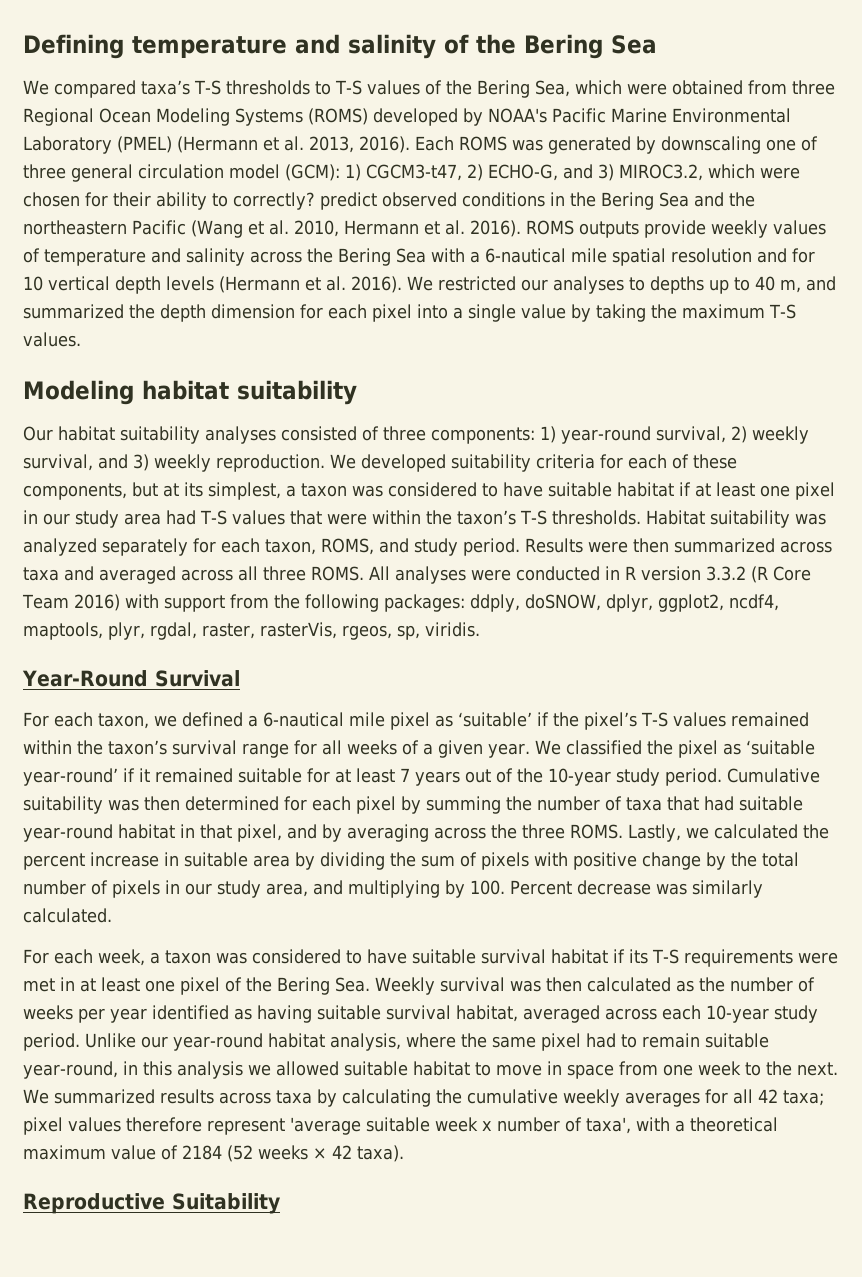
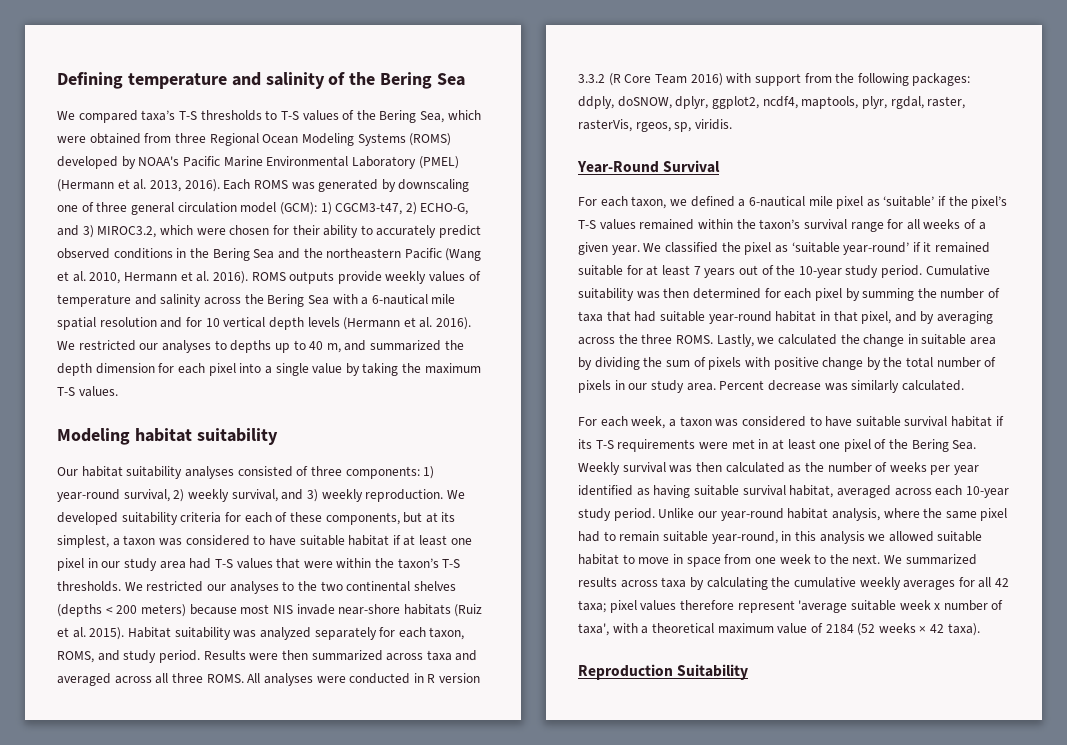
- Each ROMS was generated by downscaling one of three general circulation model (GCM): 1) CGCM3-t47, 2) ECHO-G, and 3) MIROC3.2, which were chosen for their ability to correctly? predict observed conditions in the Bering Sea and the northeastern Pacific (Wang et al. 2010, Hermann et al. 2016).
+ Each ROMS was generated by downscaling one of three general circulation model (GCM): 1) CGCM3-t47, 2) ECHO-G, and 3) MIROC3.2, which were chosen for their ability to accurately predict observed conditions in the Bering Sea and the northeastern Pacific (Wang et al. 2010, Hermann et al. 2016).
+ We restricted our analyses to the two continental shelves (depths < 200 meters) because most NIS invade near-shore habitats (Ruiz et al. 2015).
- Lastly, we calculated the percent increase in suitable area by dividing the sum of pixels with positive change by the total number of pixels in our study area, and multiplying by 100. Percent decrease was similarly calculated.
+ Lastly, we calculated the change in suitable area by dividing the sum of pixels with positive change by the total number of pixels in our study area. Percent decrease was similarly calculated.
- Reproductive Suitability
+ Reproduction Suitability

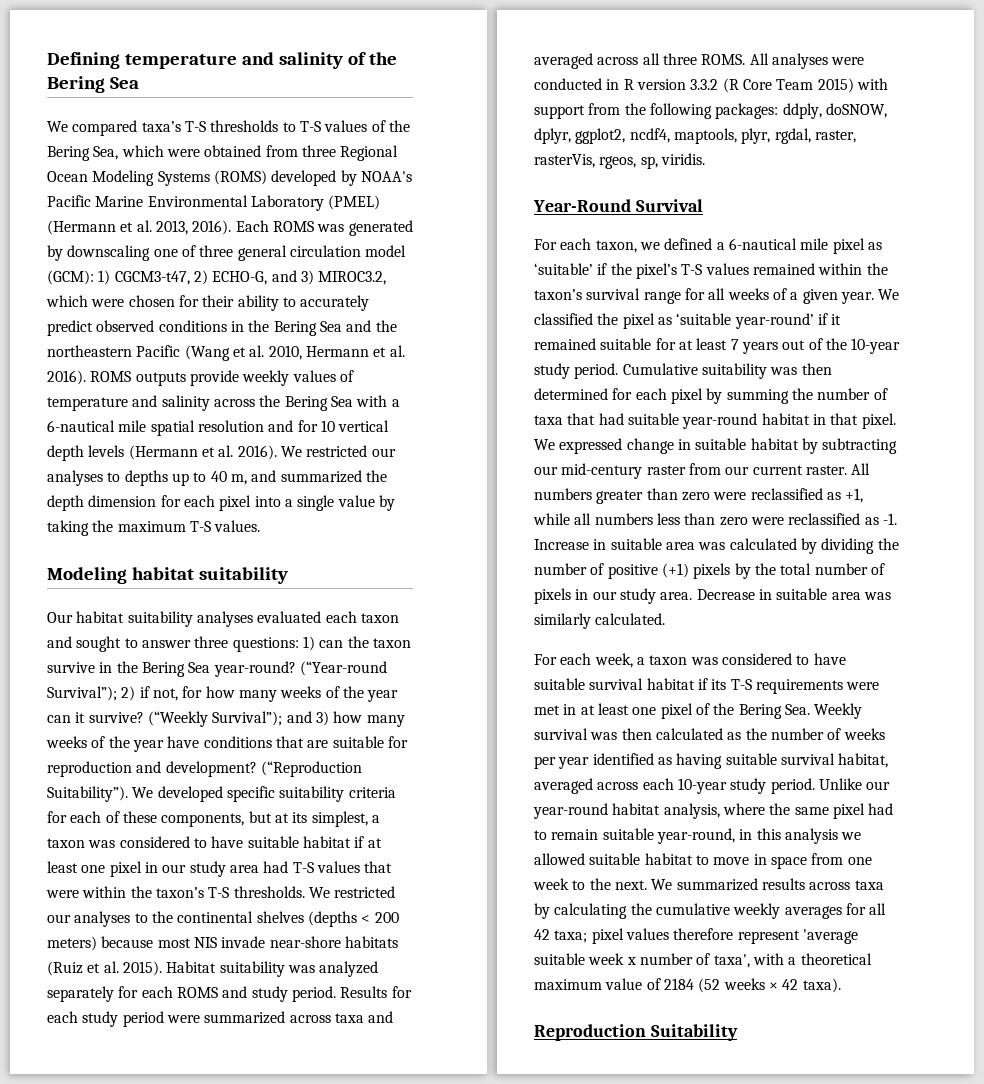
- Our habitat suitability analyses consisted of three components: 1) year-round survival, 2) weekly survival, and 3) weekly reproduction.
+ Our habitat suitability analyses evaluated each taxon and sought to answer three questions: 1) can the taxon survive in the Bering Sea year-round? (“Year-round Survival”); 2) if not, for how many weeks of the year can it survive? (“Weekly Survival”); and 3) how many weeks of the year have conditions that are suitable for reproduction and development? (“Reproduction Suitability”).
- We developed suitability criteria for each of these components, but at its simplest, a taxon was considered to have suitable habitat if at least one pixel in our study area had T-S values that were within the taxon’s T-S thresholds.
+ We developed specific suitability criteria for each of these components, but at its simplest, a taxon was considered to have suitable habitat if at least one pixel in our study area had T-S values that were within the taxon’s T-S thresholds.
- We restricted our analyses to the two continental shelves (depths < 200 meters) because most NIS invade near-shore habitats (Ruiz et al. 2015).
+ We restricted our analyses to the continental shelves (depths < 200 meters) because most NIS invade near-shore habitats (Ruiz et al. 2015).
- Habitat suitability was analyzed separately for each taxon, ROMS, and study period.
+ Habitat suitability was analyzed separately for each ROMS and study period.
- Results were then summarized across taxa and averaged across all three ROMS.
+ Results for each study period were summarized across taxa and averaged across all three ROMS.
- All analyses were conducted in R version 3.3.2 (R Core Team 2016) with support from the following packages: ddply, doSNOW, dplyr, ggplot2, ncdf4, maptools, plyr, rgdal, raster, rasterVis, rgeos, sp, viridis.
+ All analyses were conducted in R version 3.3.2 (R Core Team 2015) with support from the following packages: ddply, doSNOW, dplyr, ggplot2, ncdf4, maptools, plyr, rgdal, raster, rasterVis, rgeos, sp, viridis.
- Cumulative suitability was then determined for each pixel by summing the number of taxa that had suitable year-round habitat in that pixel, and by averaging across the three ROMS. Lastly, we calculated the change in suitable area by dividing the sum of pixels with positive change by the total number of pixels in our study area.
+ Cumulative suitability was then determined for each pixel by summing the number of taxa that had suitable year-round habitat in that pixel. We expressed change in suitable habitat by subtracting our mid-century raster from our current raster. All numbers greater than zero were reclassified as +1, while all numbers less than zero were reclassified as -1. Increase in suitable area was calculated by dividing the number of positive (+1) pixels by the total number of pixels in our study area.
- Percent decrease was similarly calculated.
+ Decrease in suitable area was similarly calculated.

